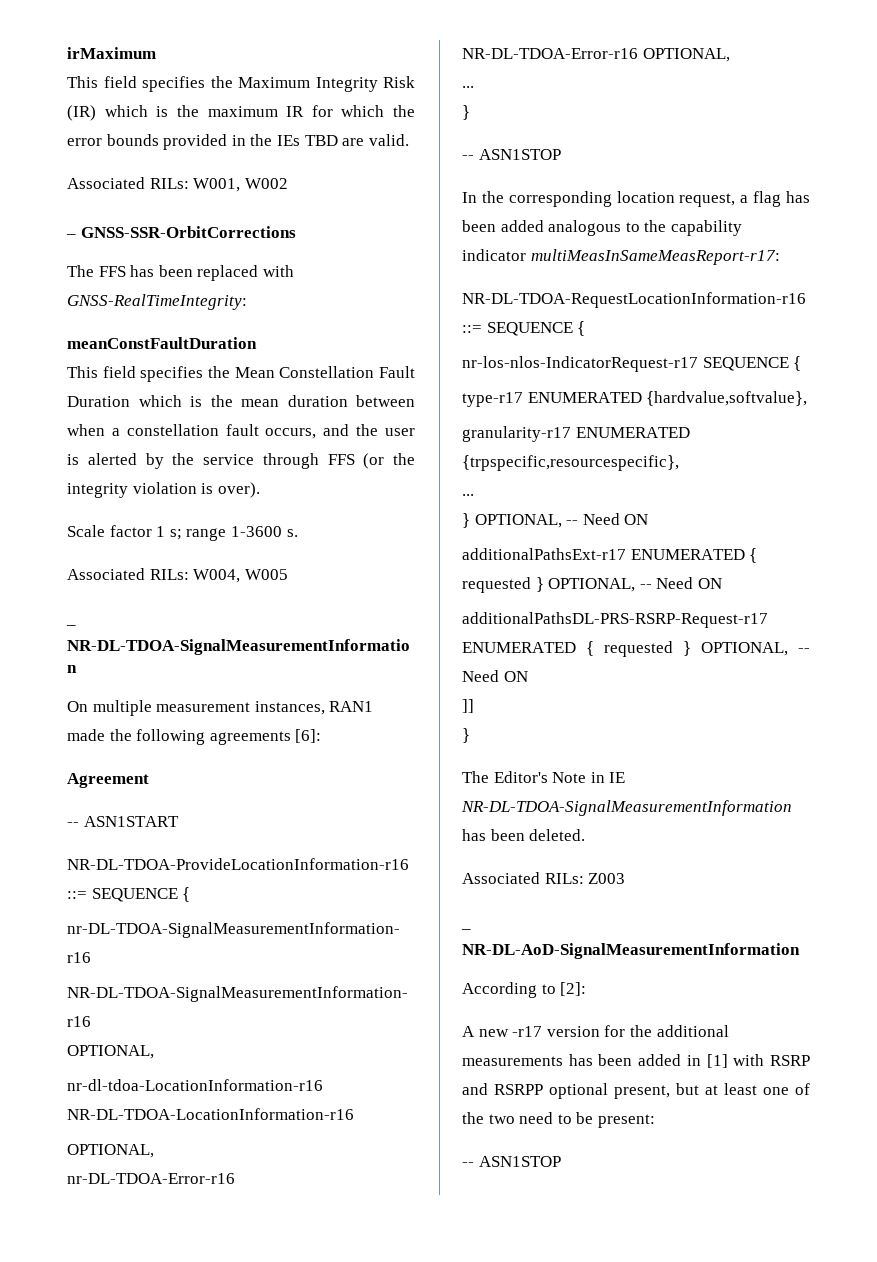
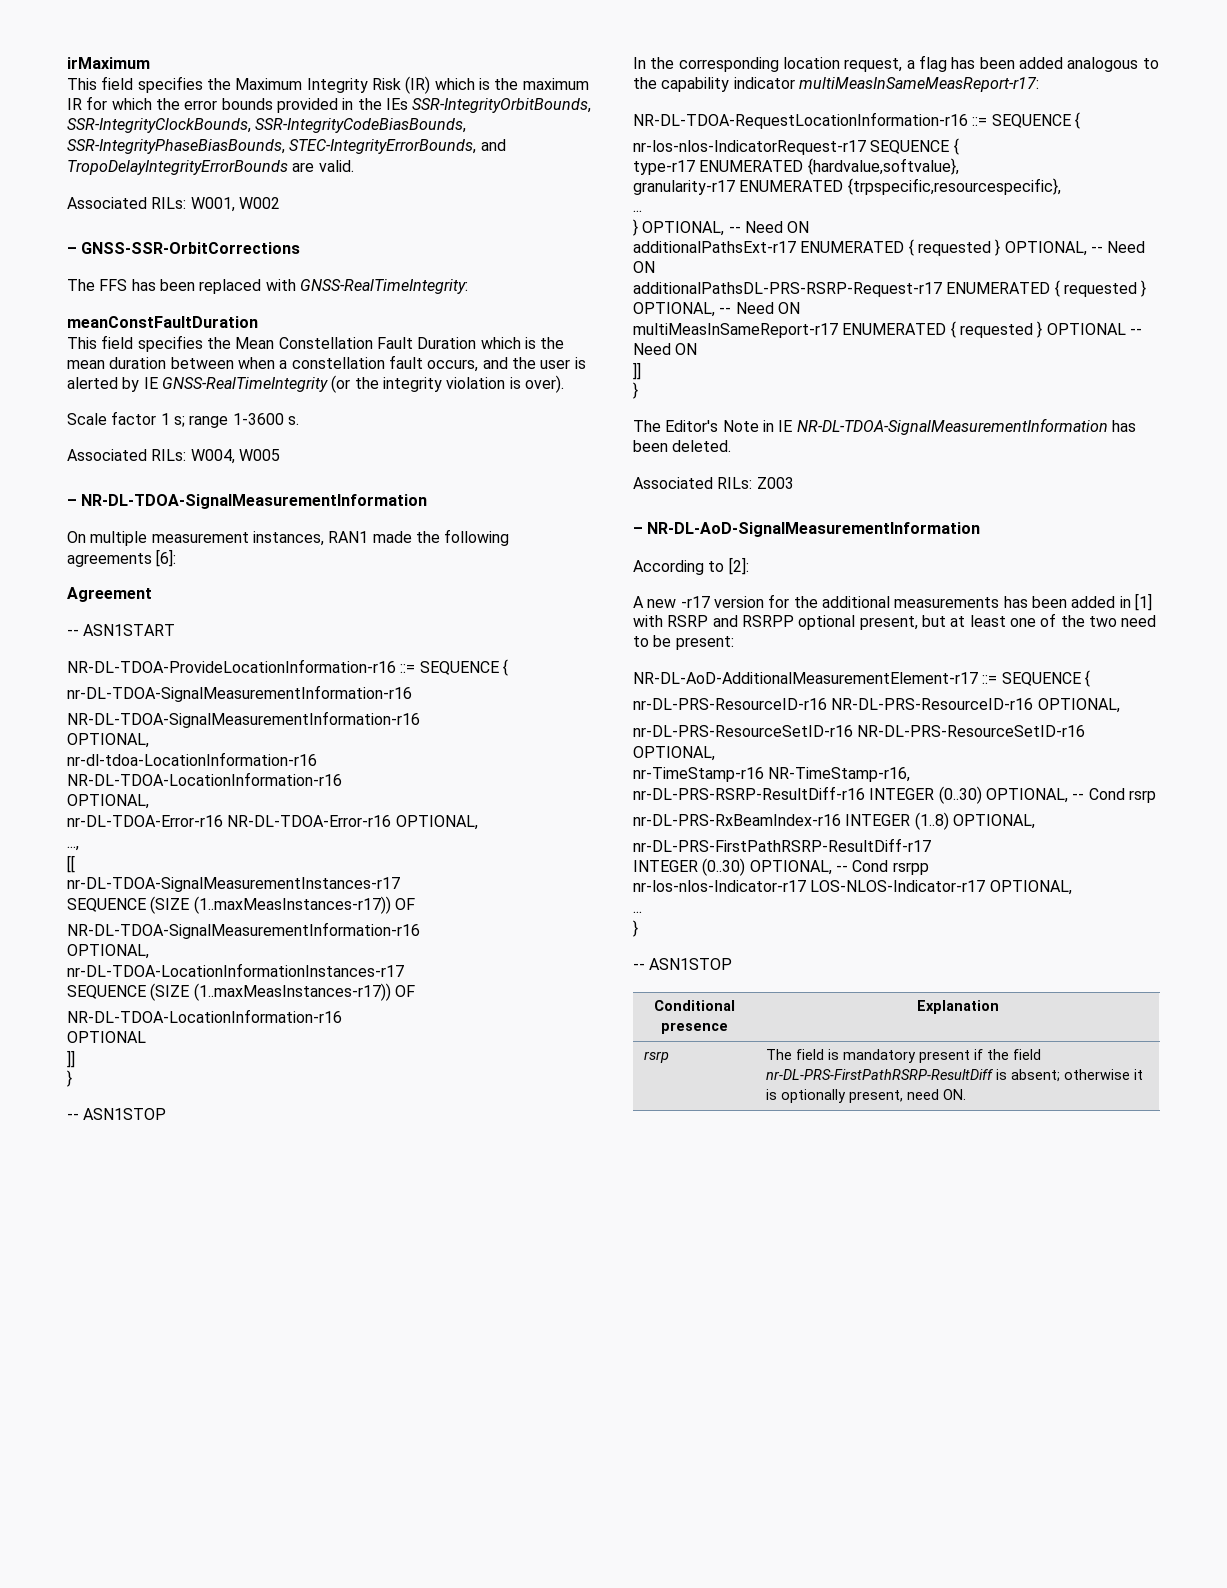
- This field specifies the Maximum Integrity Risk (IR) which is the maximum IR for which the error bounds provided in the IEs TBD are valid.
+ This field specifies the Maximum Integrity Risk (IR) which is the maximum IR for which the error bounds provided in the IEs SSR-IntegrityOrbitBounds, SSR-IntegrityClockBounds, SSR-IntegrityCodeBiasBounds, SSR-IntegrityPhaseBiasBounds, STEC-IntegrityErrorBounds, and TropoDelayIntegrityErrorBounds are valid.
- This field specifies the Mean Constellation Fault Duration which is the mean duration between when a constellation fault occurs, and the user is alerted by the service through FFS (or the integrity violation is over).
+ This field specifies the Mean Constellation Fault Duration which is the mean duration between when a constellation fault occurs, and the user is alerted by IE GNSS-RealTimeIntegrity (or the integrity violation is over).
  nr-DL-TDOA-Error-r16 NR-DL-TDOA-Error-r16 OPTIONAL,
- ...
+ ...,
+ [[
+ nr-DL-TDOA-SignalMeasurementInstances-r17
+ SEQUENCE (SIZE (1..maxMeasInstances-r17)) OF
+ NR-DL-TDOA-SignalMeasurementInformation-r16
+ OPTIONAL,
+ nr-DL-TDOA-LocationInformationInstances-r17
+ SEQUENCE (SIZE (1..maxMeasInstances-r17)) OF
+ NR-DL-TDOA-LocationInformation-r16
+ OPTIONAL
+ ]]
+ multiMeasInSameReport-r17 ENUMERATED { requested } OPTIONAL -- Need ON
  A new -r17 version for the additional measurements has been added in [1] with RSRP and RSRPP optional present, but at least one of the two need to be present:
+ NR-DL-AoD-AdditionalMeasurementElement-r17 ::= SEQUENCE {
+ nr-DL-PRS-ResourceID-r16 NR-DL-PRS-ResourceID-r16 OPTIONAL,
+ nr-DL-PRS-ResourceSetID-r16 NR-DL-PRS-ResourceSetID-r16 OPTIONAL,
+ nr-TimeStamp-r16 NR-TimeStamp-r16,
+ nr-DL-PRS-RSRP-ResultDiff-r16 INTEGER (0..30) OPTIONAL, -- Cond rsrp
+ nr-DL-PRS-RxBeamIndex-r16 INTEGER (1..8) OPTIONAL,
+ nr-DL-PRS-FirstPathRSRP-ResultDiff-r17
+ INTEGER (0..30) OPTIONAL, -- Cond rsrpp
+ nr-los-nlos-Indicator-r17 LOS-NLOS-Indicator-r17 OPTIONAL,
+ ...
+ }
  -- ASN1STOP
+ Conditional presence | Explanation
+ rsrp | The field is mandatory present if the field nr-DL-PRS-FirstPathRSRP-ResultDiff is absent; otherwise it is optionally present, need ON.

